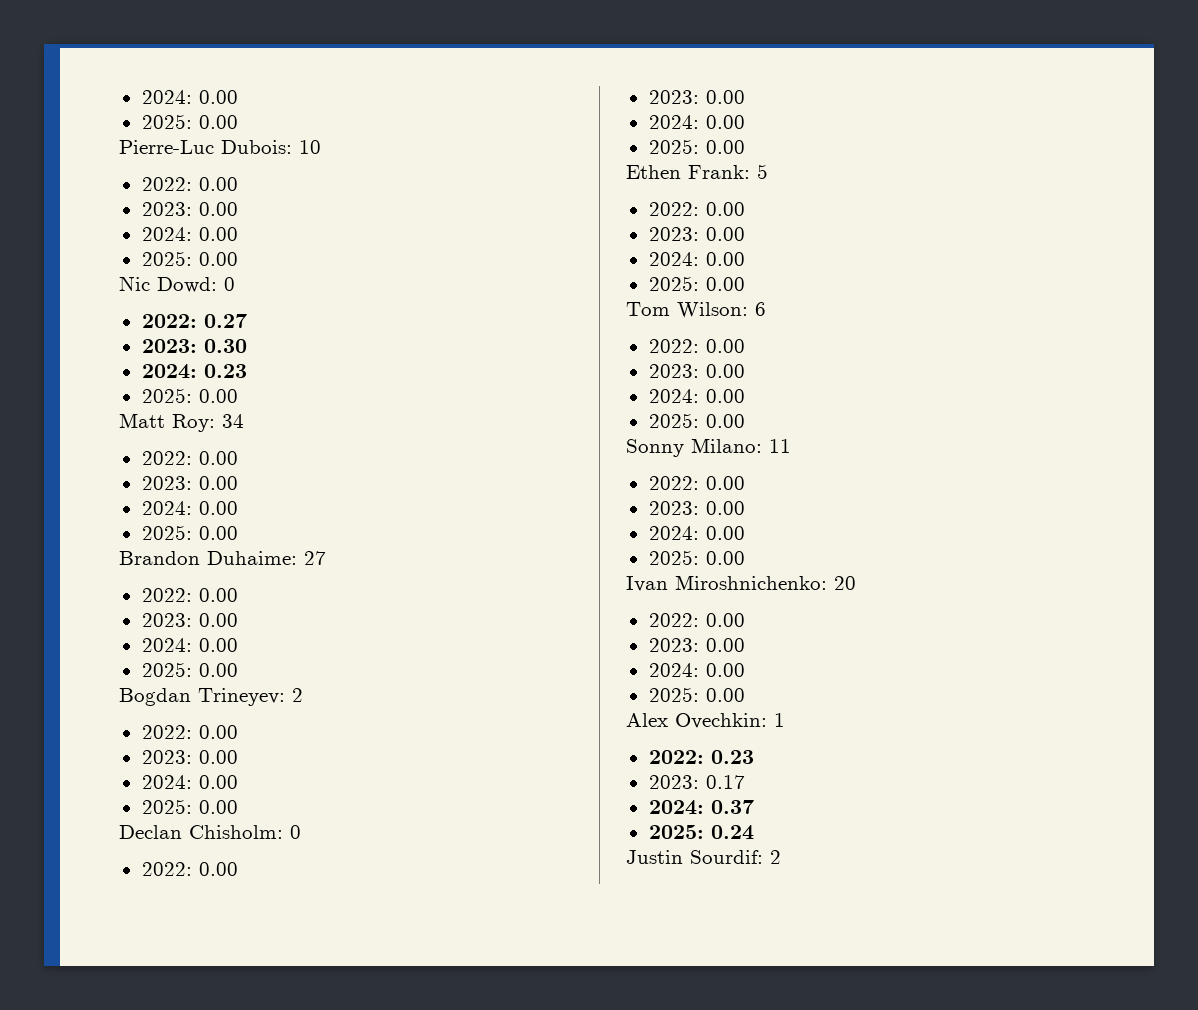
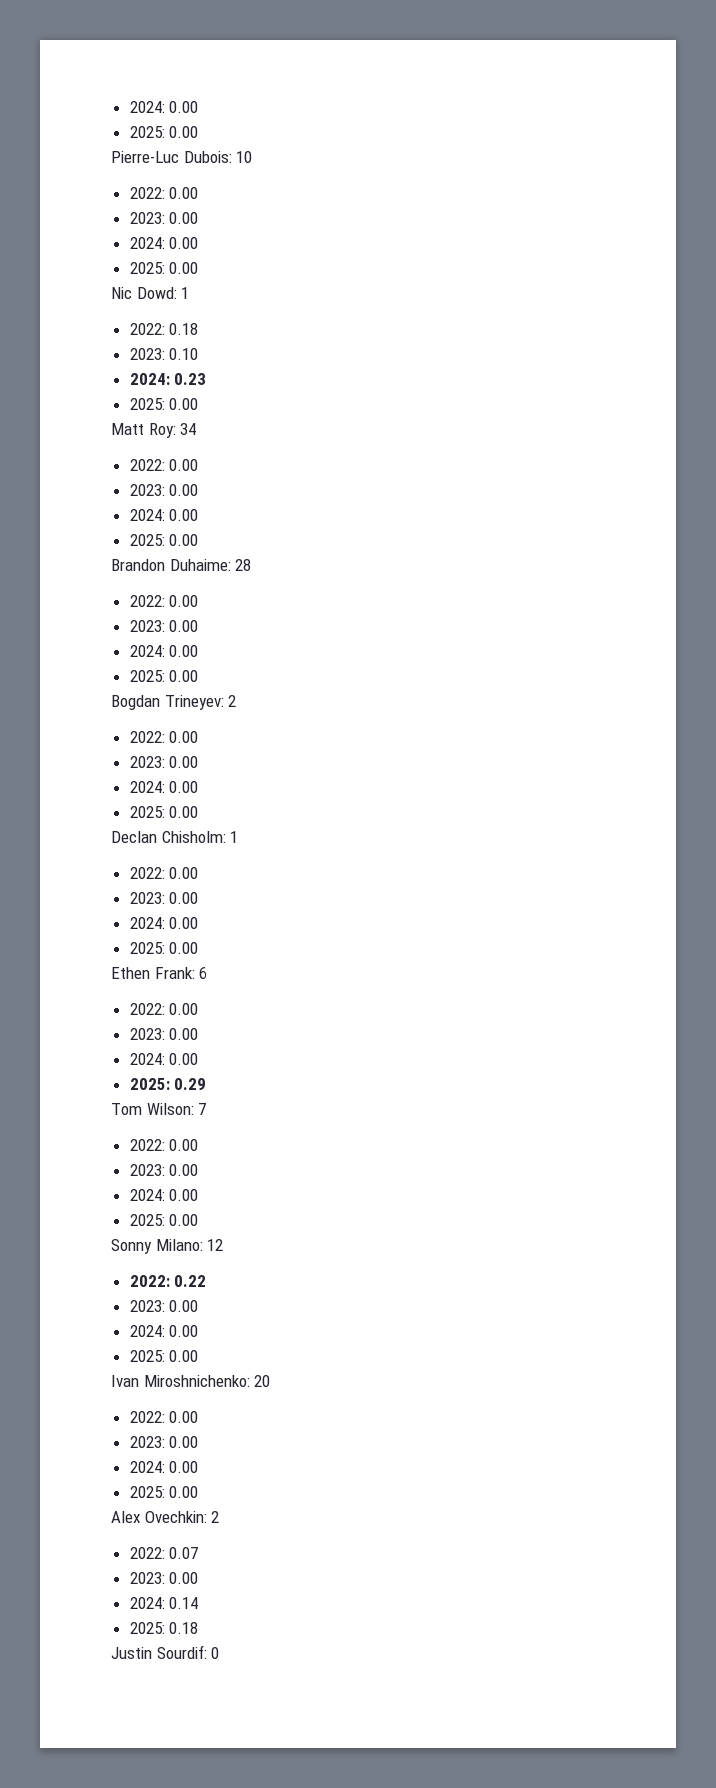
- Nic Dowd: 0
- 2022: 0.27
- 2023: 0.30
+ Nic Dowd: 1
+ 2022: 0.18
+ 2023: 0.10
- Brandon Duhaime: 27
+ Brandon Duhaime: 28
- Declan Chisholm: 0
+ Declan Chisholm: 1
- Ethen Frank: 5
+ Ethen Frank: 6
  2022: 0.00
  2023: 0.00
  2024: 0.00
- 2025: 0.00
+ 2025: 0.29
- Tom Wilson: 6
+ Tom Wilson: 7
- Sonny Milano: 11
- 2022: 0.00
+ Sonny Milano: 12
+ 2022: 0.22
- Alex Ovechkin: 1
- 2022: 0.23
- 2023: 0.17
- 2024: 0.37
- 2025: 0.24
+ Alex Ovechkin: 2
+ 2022: 0.07
+ 2023: 0.00
+ 2024: 0.14
+ 2025: 0.18
- Justin Sourdif: 2
+ Justin Sourdif: 0

